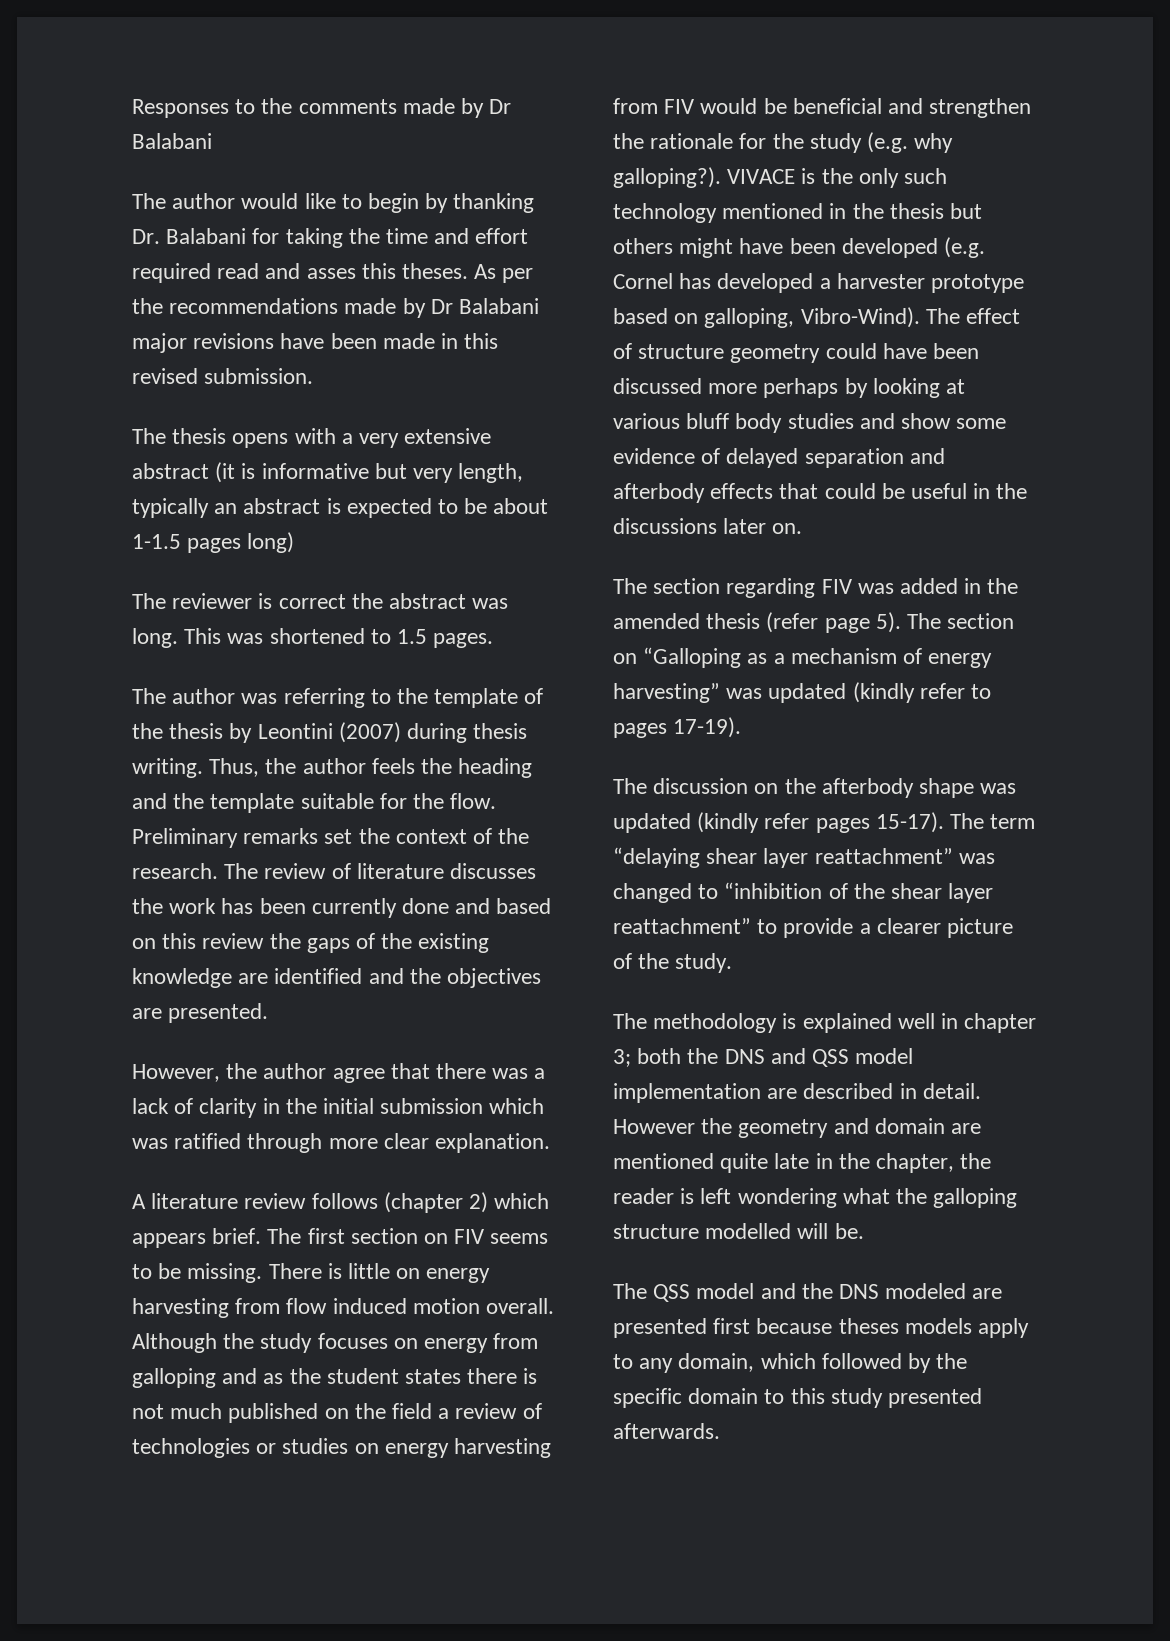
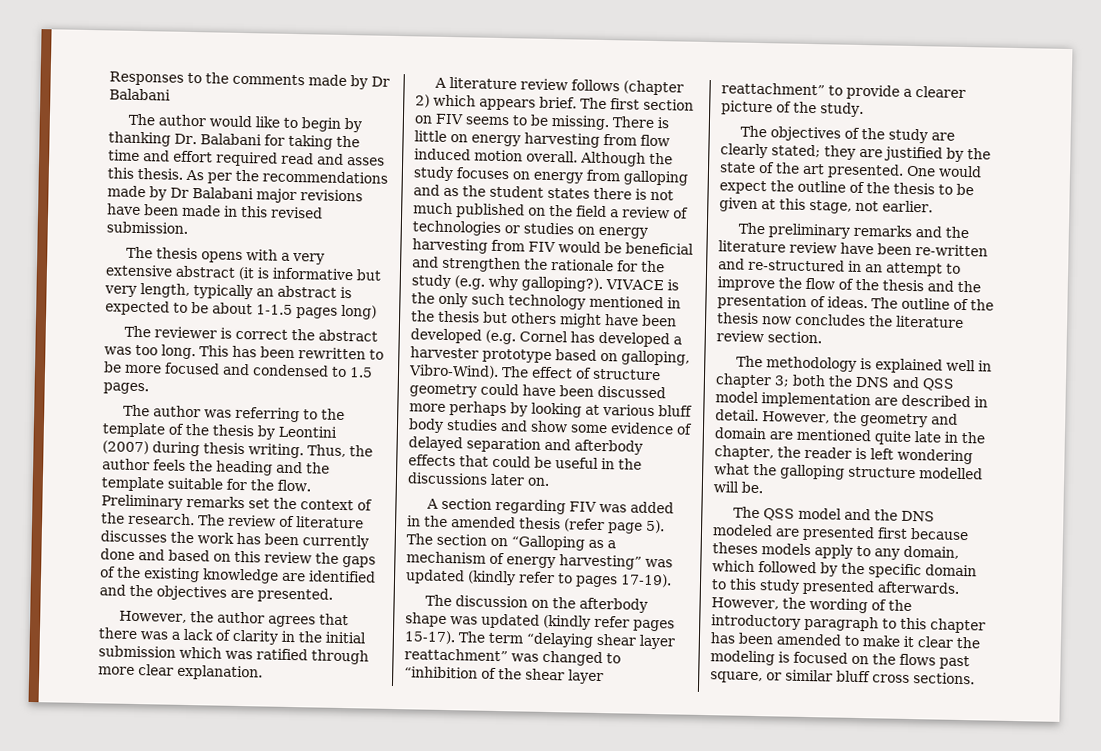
- The author would like to begin by thanking Dr. Balabani for taking the time and effort required read and asses this theses.
+ The author would like to begin by thanking Dr. Balabani for taking the time and effort required read and asses this thesis.
- The reviewer is correct the abstract was long.
+ The reviewer is correct the abstract was too long.
- This was shortened to 1.5 pages.
+ This has been rewritten to be more focused and condensed to 1.5 pages.
- However, the author agree that there was a lack of clarity in the initial submission which was ratified through more clear explanation.
+ However, the author agrees that there was a lack of clarity in the initial submission which was ratified through more clear explanation.
- The section regarding FIV was added in the amended thesis (refer page 5).
+ A section regarding FIV was added in the amended thesis (refer page 5).
+ The objectives of the study are clearly stated; they are justified by the state of the art presented. One would expect the outline of the thesis to be given at this stage, not earlier.
+ The preliminary remarks and the literature review have been re-written and re-structured in an attempt to improve the flow of the thesis and the presentation of ideas. The outline of the thesis now concludes the literature review section.
- However the geometry and domain are mentioned quite late in the chapter, the reader is left wondering what the galloping structure modelled will be.
+ However, the geometry and domain are mentioned quite late in the chapter, the reader is left wondering what the galloping structure modelled will be.
+ However, the wording of the introductory paragraph to this chapter has been amended to make it clear the modeling is focused on the flows past square, or similar bluff cross sections.

